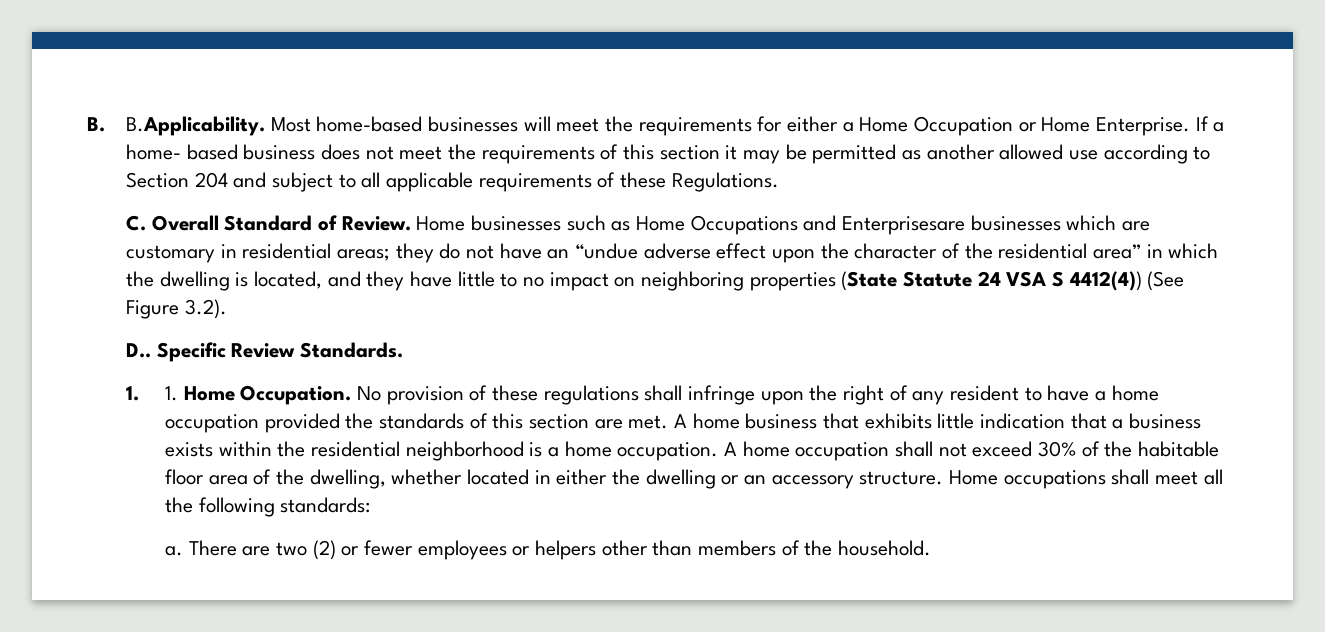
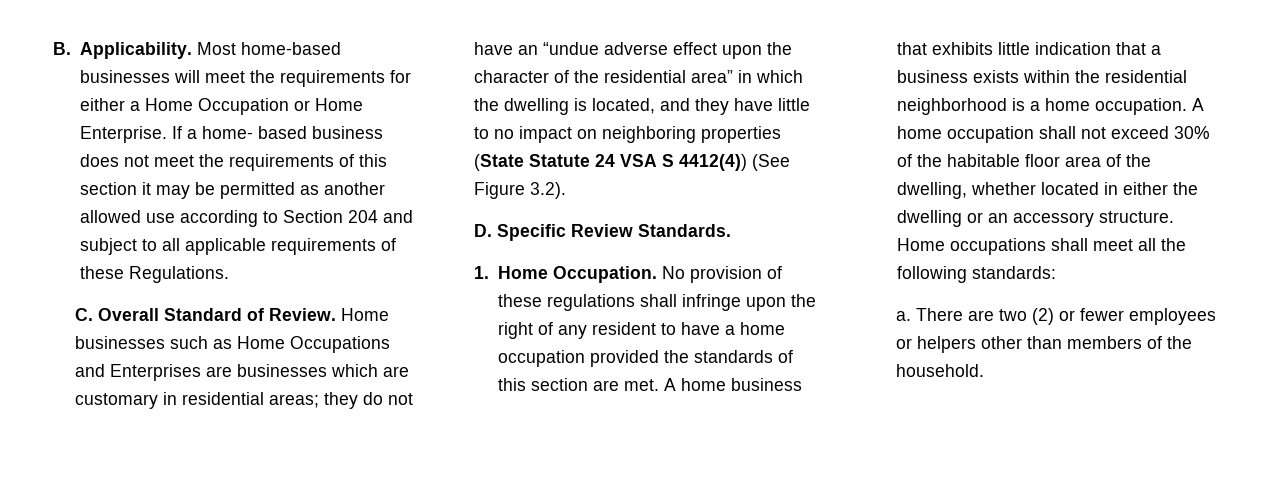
- B. B.Applicability. Most home-based businesses will meet the requirements for either a Home Occupation or Home Enterprise.
+ B. Applicability. Most home-based businesses will meet the requirements for either a Home Occupation or Home Enterprise.
- Home businesses such as Home Occupations and Enterprisesare businesses which are customary in residential areas; they do not have an “undue adverse effect upon the character of the residential area” in which the dwelling is located, and they have little to no impact on neighboring properties (State Statute 24 VSA S 4412(4)) (See Figure 3.2).
+ Home businesses such as Home Occupations and Enterprises are businesses which are customary in residential areas; they do not have an “undue adverse effect upon the character of the residential area” in which the dwelling is located, and they have little to no impact on neighboring properties (State Statute 24 VSA S 4412(4)) (See Figure 3.2).
- D.. Specific Review Standards.
+ D. Specific Review Standards.
- 1. 1. Home Occupation.
+ 1. Home Occupation.

